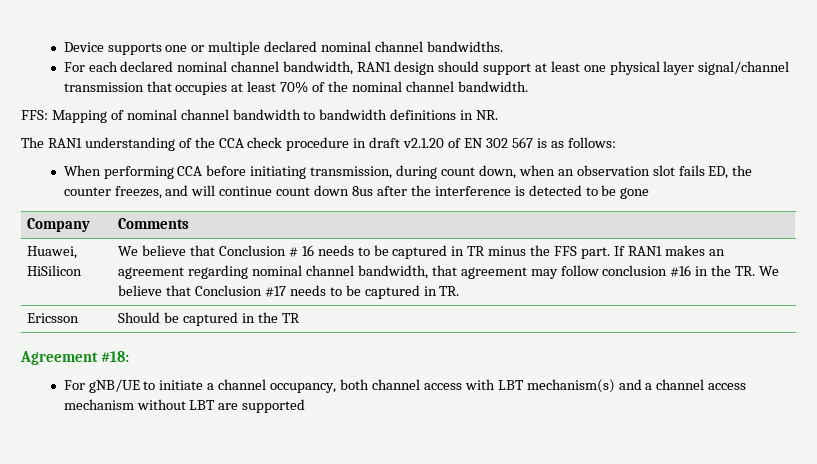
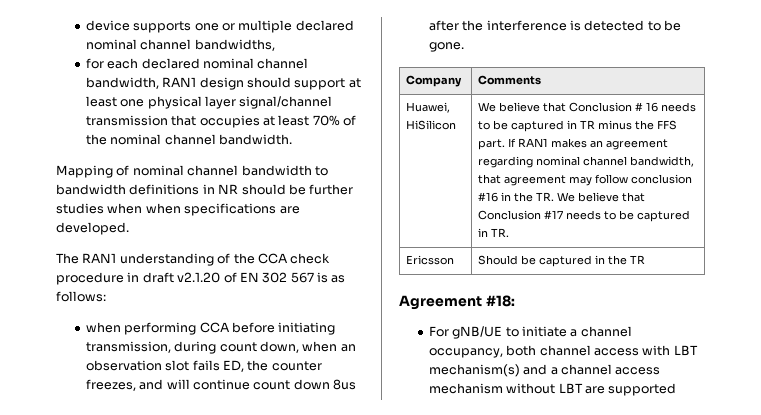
- Device supports one or multiple declared nominal channel bandwidths.
- For each declared nominal channel bandwidth, RAN1 design should support at least one physical layer signal/channel transmission that occupies at least 70% of the nominal channel bandwidth.
+ device supports one or multiple declared nominal channel bandwidths,
+ for each declared nominal channel bandwidth, RAN1 design should support at least one physical layer signal/channel transmission that occupies at least 70% of the nominal channel bandwidth.
- FFS: Mapping of nominal channel bandwidth to bandwidth definitions in NR.
+ Mapping of nominal channel bandwidth to bandwidth definitions in NR should be further studies when when specifications are developed.
- When performing CCA before initiating transmission, during count down, when an observation slot fails ED, the counter freezes, and will continue count down 8us after the interference is detected to be gone
+ when performing CCA before initiating transmission, during count down, when an observation slot fails ED, the counter freezes, and will continue count down 8us after the interference is detected to be gone.

